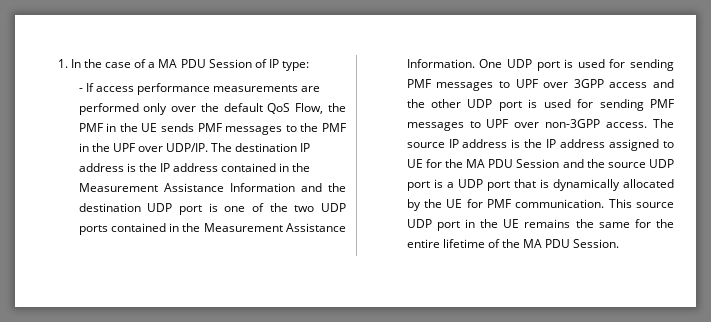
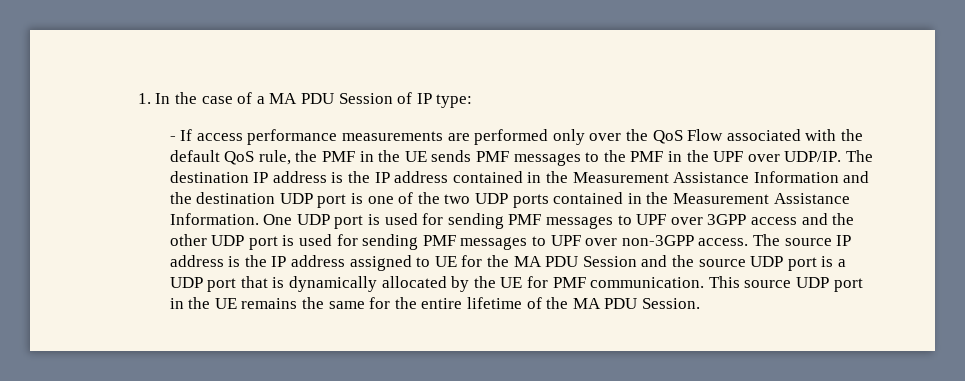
- - If access performance measurements are performed only over the default QoS Flow, the PMF in the UE sends PMF messages to the PMF in the UPF over UDP/IP.
+ - If access performance measurements are performed only over the QoS Flow associated with the default QoS rule, the PMF in the UE sends PMF messages to the PMF in the UPF over UDP/IP.

